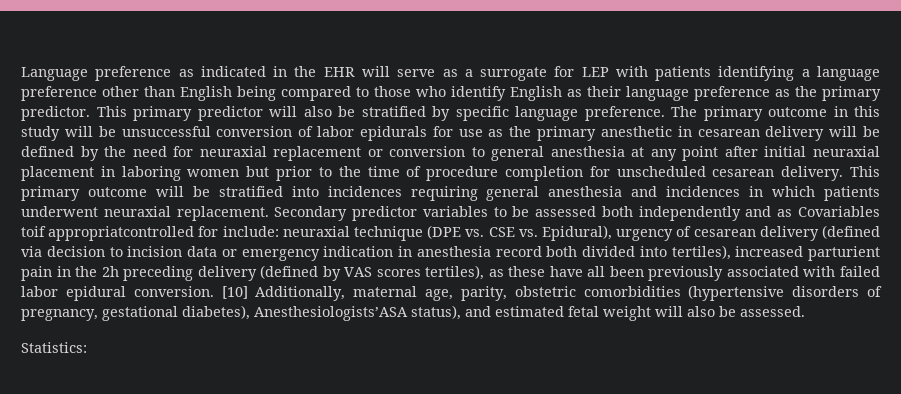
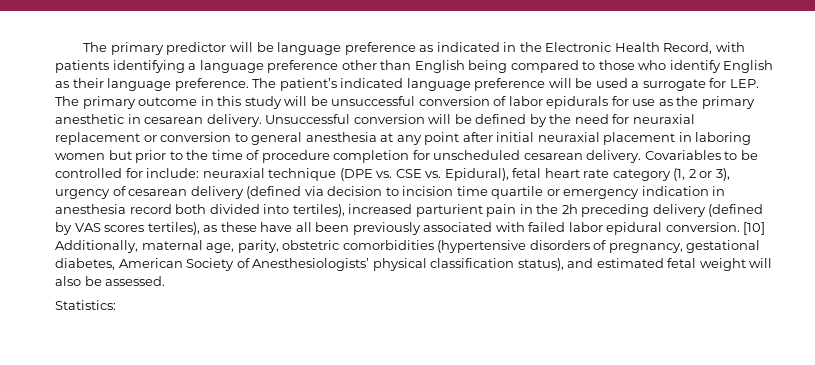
- Language preference as indicated in the EHR will serve as a surrogate for LEP with patients identifying a language preference other than English being compared to those who identify English as their language preference as the primary predictor. This primary predictor will also be stratified by specific language preference. The primary outcome in this study will be unsuccessful conversion of labor epidurals for use as the primary anesthetic in cesarean delivery will be defined by the need for neuraxial replacement or conversion to general anesthesia at any point after initial neuraxial placement in laboring women but prior to the time of procedure completion for unscheduled cesarean delivery.
+ The primary predictor will be language preference as indicated in the Electronic Health Record, with patients identifying a language preference other than English being compared to those who identify English as their language preference. The patient’s indicated language preference will be used a surrogate for LEP. The primary outcome in this study will be unsuccessful conversion of labor epidurals for use as the primary anesthetic in cesarean delivery. Unsuccessful conversion will be defined by the need for neuraxial replacement or conversion to general anesthesia at any point after initial neuraxial placement in laboring women but prior to the time of procedure completion for unscheduled cesarean delivery.
- This primary outcome will be stratified into incidences requiring general anesthesia and incidences in which patients underwent neuraxial replacement. Secondary predictor variables to be assessed both independently and as Covariables toif appropriatcontrolled for include: neuraxial technique (DPE vs. CSE vs. Epidural), urgency of cesarean delivery (defined via decision to incision data or emergency indication in anesthesia record both divided into tertiles), increased parturient pain in the 2h preceding delivery (defined by VAS scores tertiles), as these have all been previously associated with failed labor epidural conversion.
+ Covariables to be controlled for include: neuraxial technique (DPE vs. CSE vs. Epidural), fetal heart rate category (1, 2 or 3), urgency of cesarean delivery (defined via decision to incision time quartile or emergency indication in anesthesia record both divided into tertiles), increased parturient pain in the 2h preceding delivery (defined by VAS scores tertiles), as these have all been previously associated with failed labor epidural conversion.
- [10] Additionally, maternal age, parity, obstetric comorbidities (hypertensive disorders of pregnancy, gestational diabetes), Anesthesiologists’ASA status), and estimated fetal weight will also be assessed.
+ [10] Additionally, maternal age, parity, obstetric comorbidities (hypertensive disorders of pregnancy, gestational diabetes, American Society of Anesthesiologists’ physical classification status), and estimated fetal weight will also be assessed.

